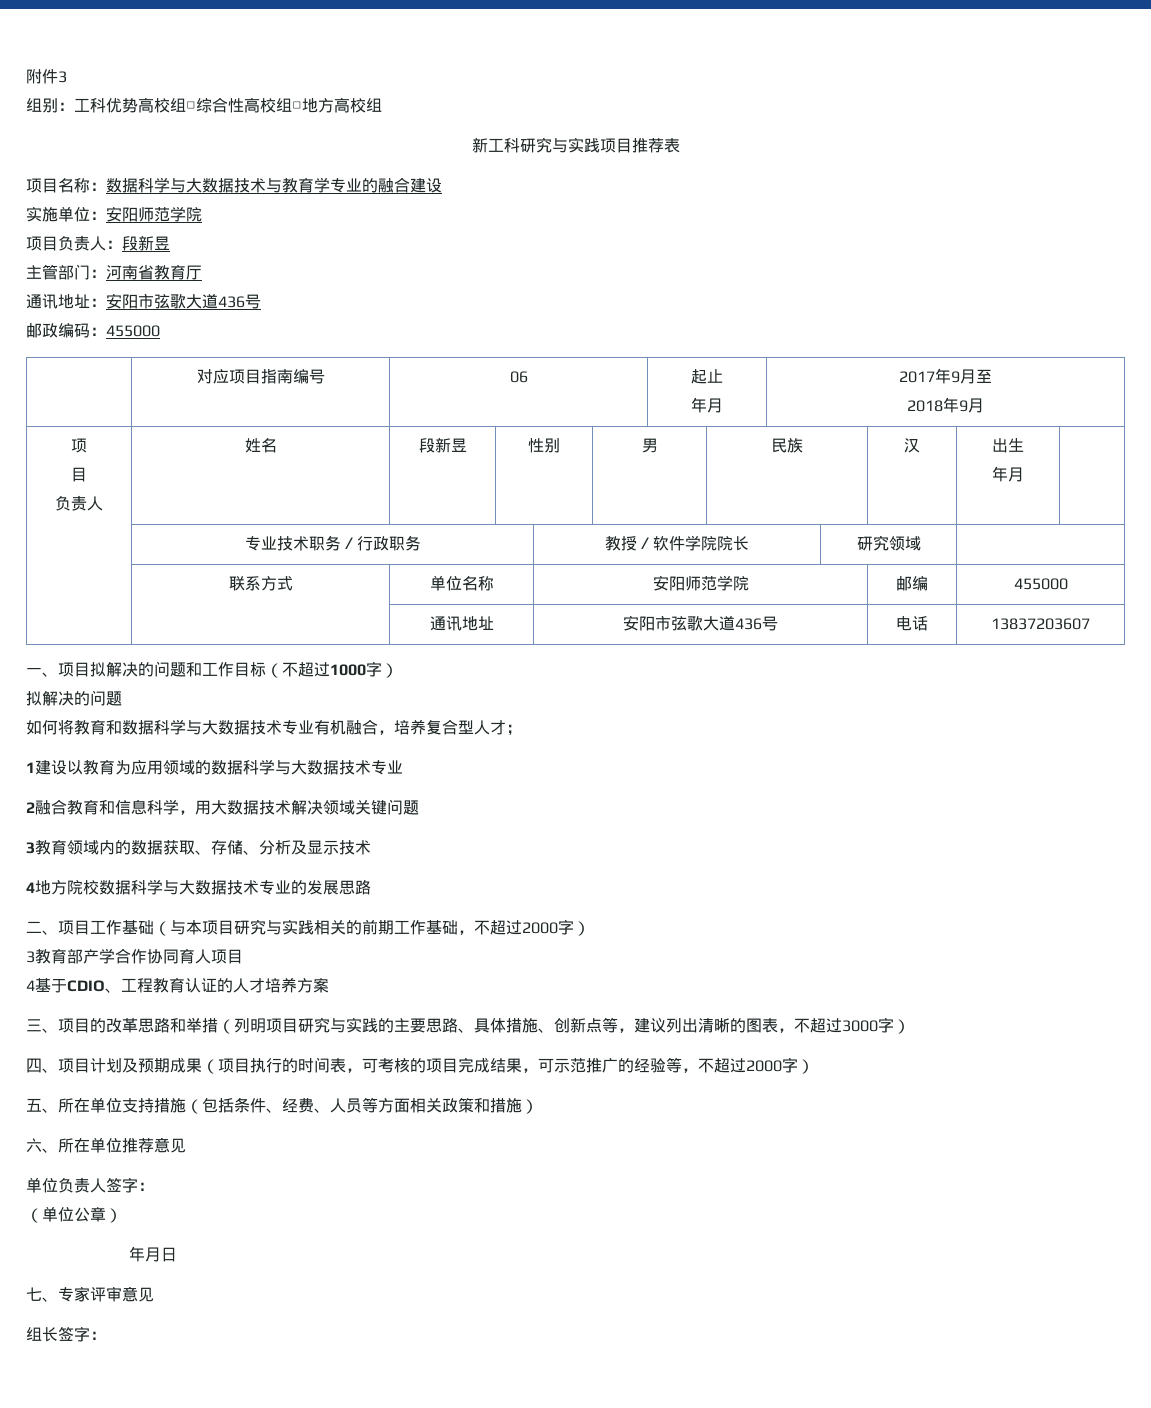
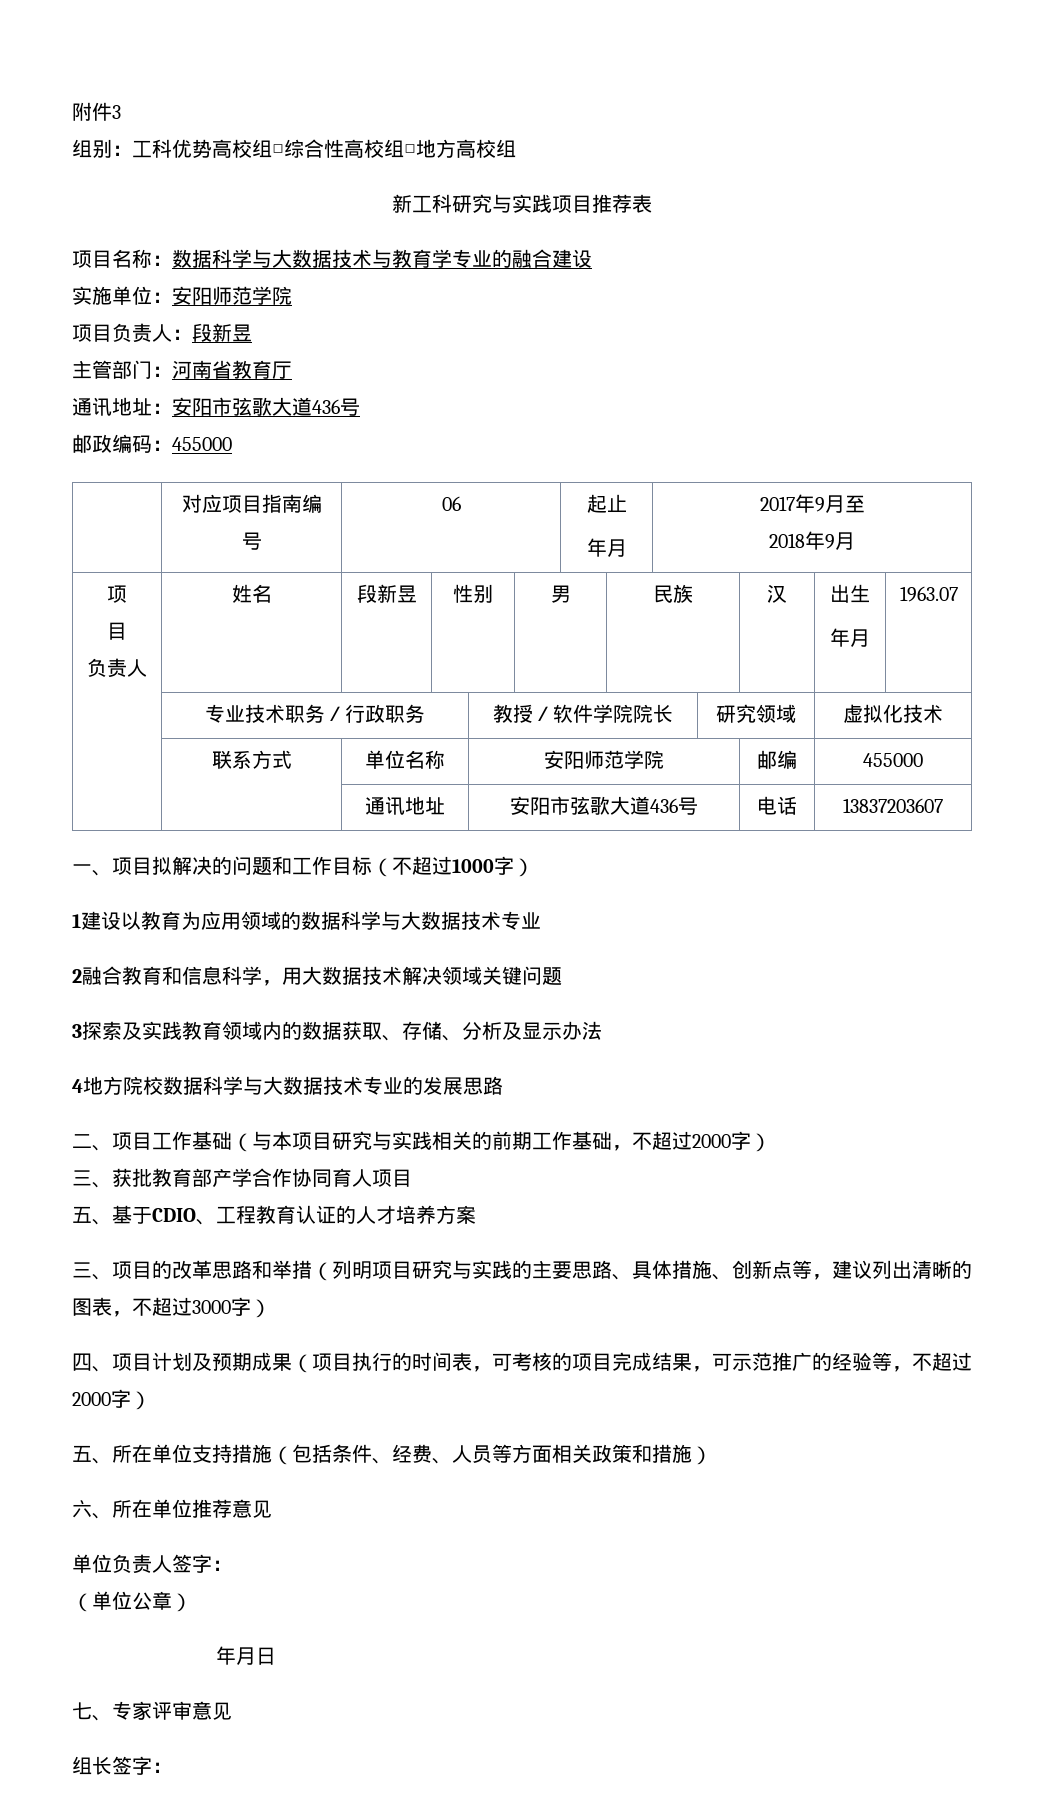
  | 对应项目指南编号 | 06 | 起止
  年月 | 2017年9月至
  2018年9月
  项
  目
  负责人 | 姓名 | 段新昱 | 性别 | 男 | 民族 | 汉 | 出生
- 年月 |
+ 年月 | 1963.07
- | 专业技术职务／行政职务 | 教授／软件学院院长 | 研究领域 |
+ | 专业技术职务／行政职务 | 教授／软件学院院长 | 研究领域 | 虚拟化技术
  一、项目拟解决的问题和工作目标（不超过1000字）
- 拟解决的问题
- 如何将教育和数据科学与大数据技术专业有机融合，培养复合型人才；
- 3教育领域内的数据获取、存储、分析及显示技术
+ 3探索及实践教育领域内的数据获取、存储、分析及显示办法
- 3教育部产学合作协同育人项目
+ 三、获批教育部产学合作协同育人项目
- 4基于CDIO、工程教育认证的人才培养方案
+ 五、基于CDIO、工程教育认证的人才培养方案

